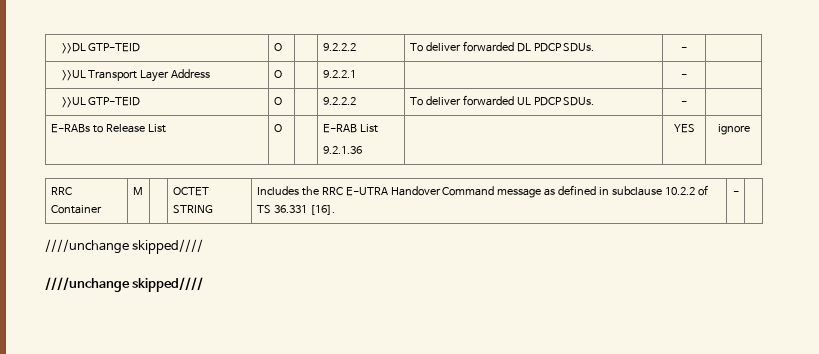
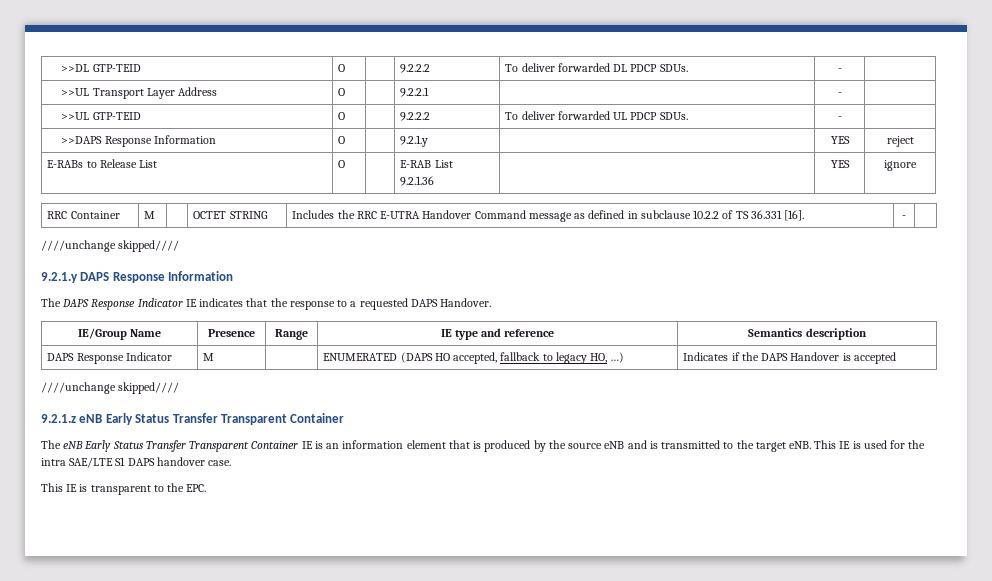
+ >>DAPS Response Information | O | | 9.2.1.y | | YES | reject
  RRC Container | M | | OCTET STRING | Includes the RRC E-UTRA Handover Command message as defined in subclause 10.2.2 of TS 36.331 [16]. | - |
  ////unchange skipped////
+ 9.2.1.y DAPS Response Information
+ The DAPS Response Indicator IE indicates that the response to a requested DAPS Handover.
+ IE/Group Name | Presence | Range | IE type and reference | Semantics description
+ DAPS Response Indicator | M | | ENUMERATED (DAPS HO accepted, fallback to legacy HO, …) | Indicates if the DAPS Handover is accepted
  ////unchange skipped////
+ 9.2.1.z eNB Early Status Transfer Transparent Container
+ The eNB Early Status Transfer Transparent Container IE is an information element that is produced by the source eNB and is transmitted to the target eNB. This IE is used for the intra SAE/LTE S1 DAPS handover case.
+ This IE is transparent to the EPC.

